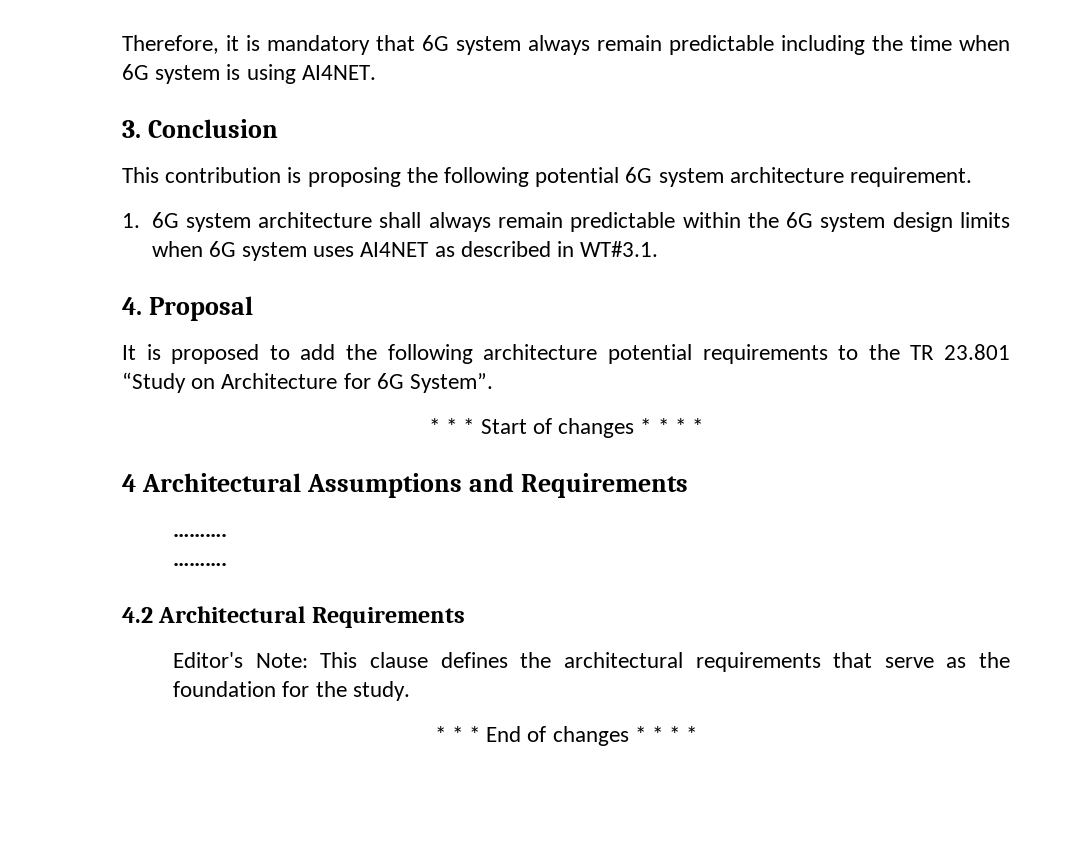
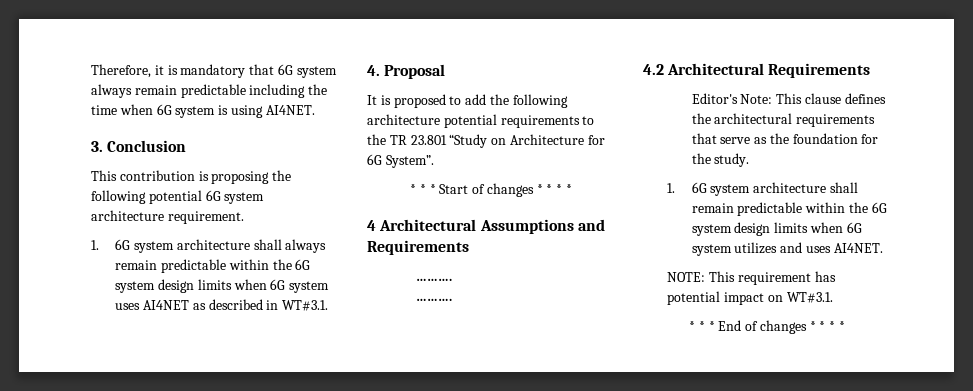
+ 1. 6G system architecture shall remain predictable within the 6G system design limits when 6G system utilizes and uses AI4NET.
+ NOTE: This requirement has potential impact on WT#3.1.

